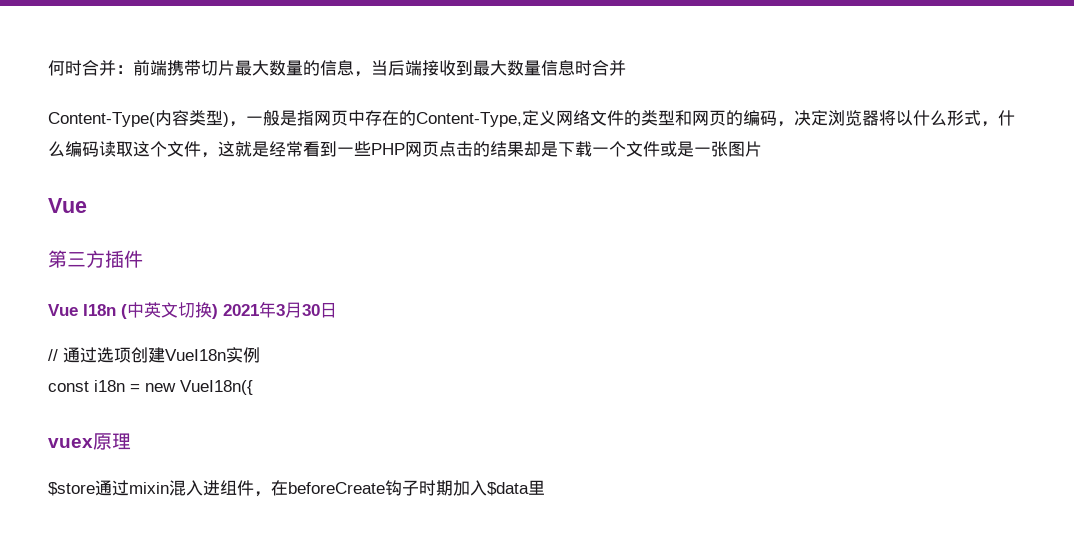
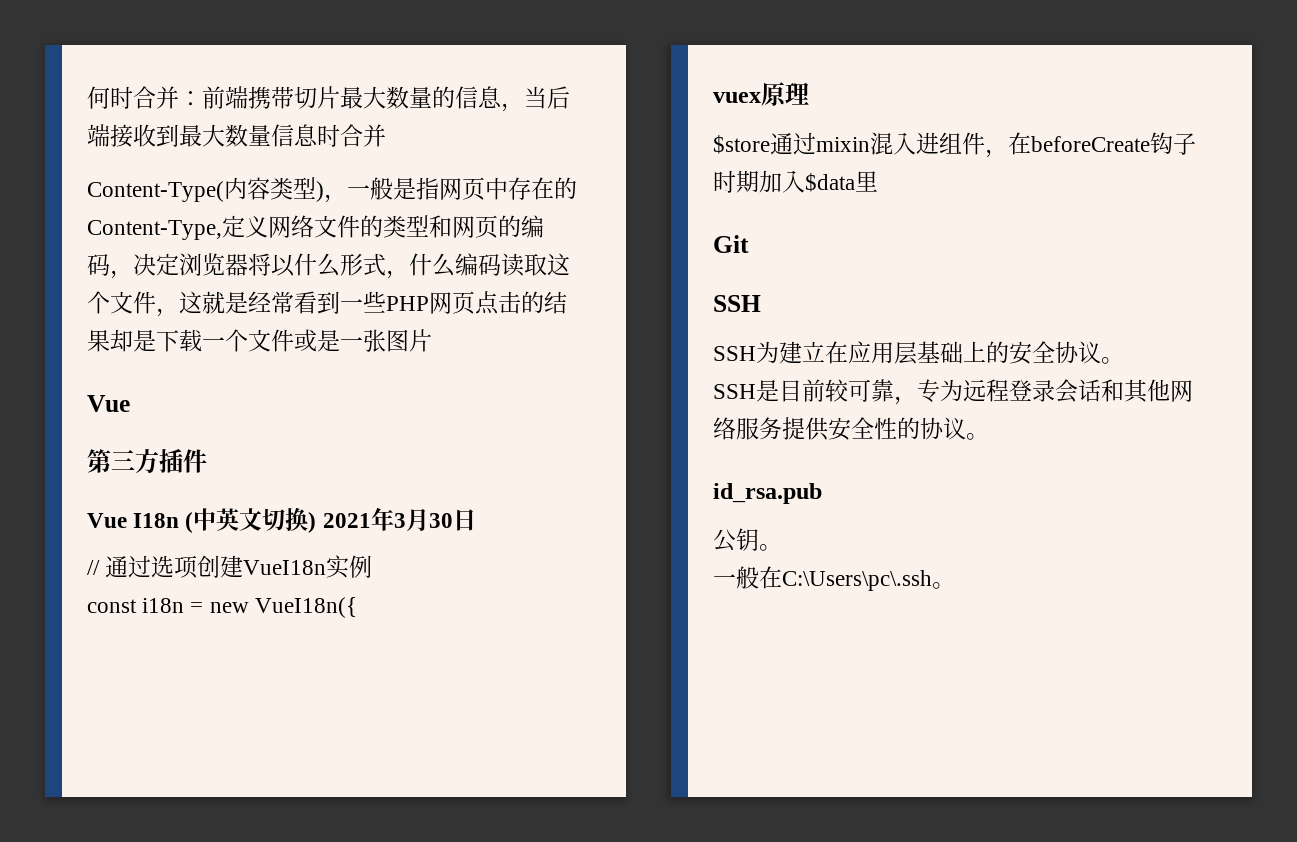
+ Git
+ SSH
+ SSH为建立在应用层基础上的安全协议。
+ SSH是目前较可靠，专为远程登录会话和其他网络服务提供安全性的协议。
+ id_rsa.pub
+ 公钥。
+ 一般在C:\Users\pc\.ssh。

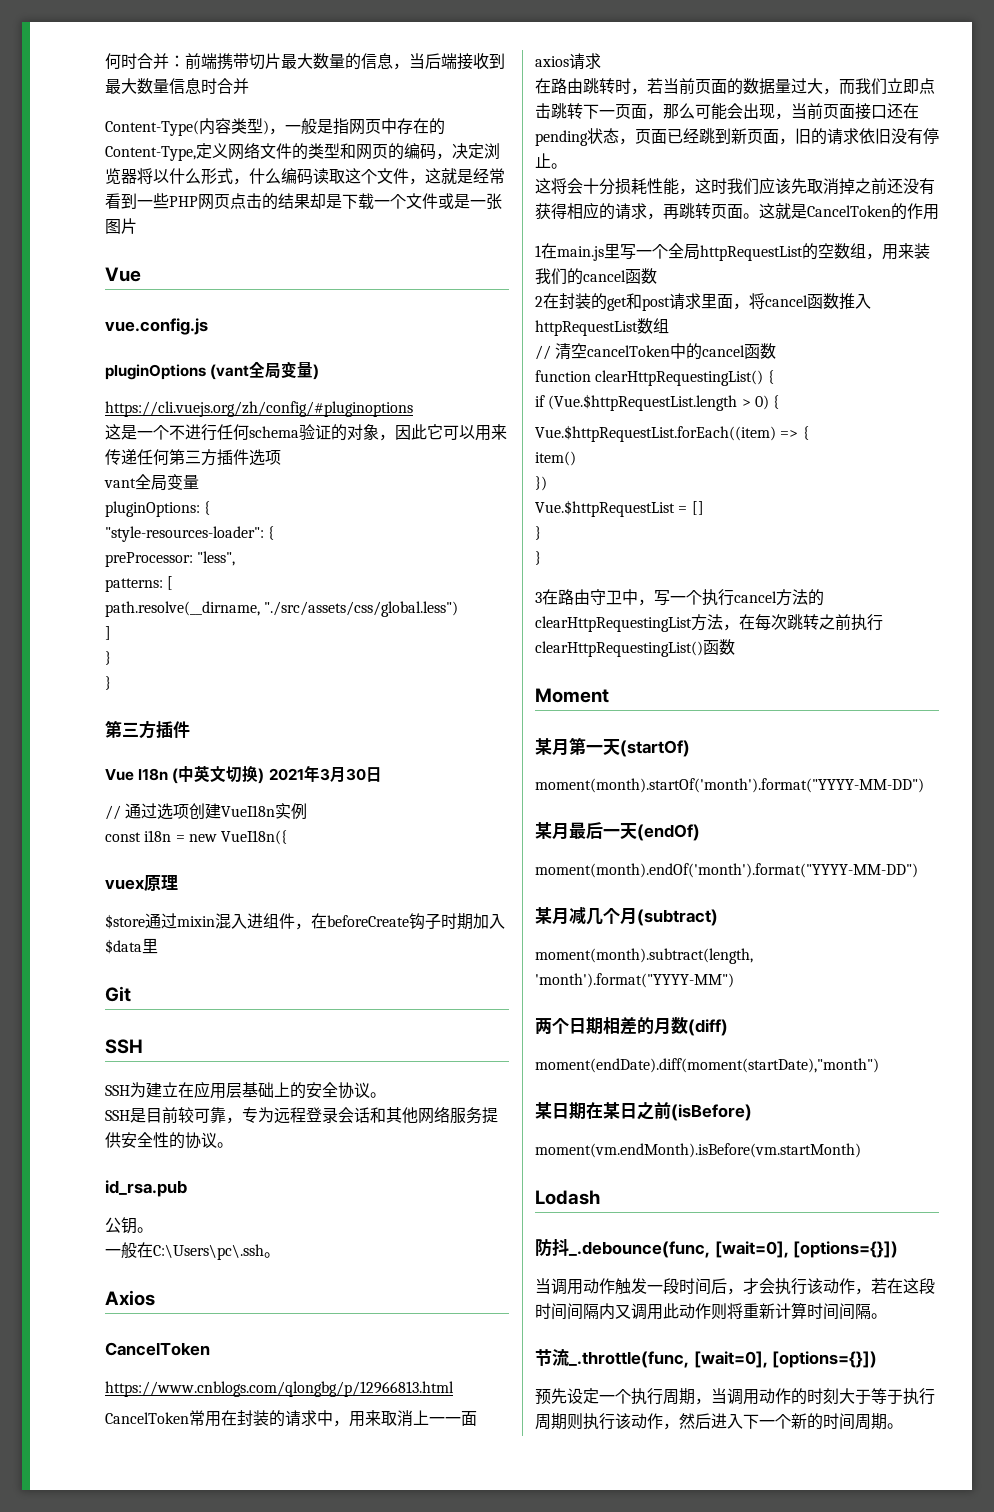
+ vue.config.js
+ pluginOptions (vant全局变量)
+ https://cli.vuejs.org/zh/config/#pluginoptions
+ 这是一个不进行任何schema验证的对象，因此它可以用来传递任何第三方插件选项
+ vant全局变量
+ pluginOptions: {
+ "style-resources-loader": {
+ preProcessor: "less",
+ patterns: [
+ path.resolve(__dirname, "./src/assets/css/global.less")
+ ]
+ }
+ }
+ Axios
+ CancelToken
+ https://www.cnblogs.com/qlongbg/p/12966813.html
+ CancelToken常用在封装的请求中，用来取消上一一面axios请求
+ 在路由跳转时，若当前页面的数据量过大，而我们立即点击跳转下一页面，那么可能会出现，当前页面接口还在pending状态，页面已经跳到新页面，旧的请求依旧没有停止。
+ 这将会十分损耗性能，这时我们应该先取消掉之前还没有获得相应的请求，再跳转页面。这就是CancelToken的作用
+ 1在main.js里写一个全局httpRequestList的空数组，用来装我们的cancel函数
+ 2在封装的get和post请求里面，将cancel函数推入httpRequestList数组
+ // 清空cancelToken中的cancel函数
+ function clearHttpRequestingList() {
+ if (Vue.$httpRequestList.length > 0) {
+ Vue.$httpRequestList.forEach((item) => {
+ item()
+ })
+ Vue.$httpRequestList = []
+ }
+ }
+ 3在路由守卫中，写一个执行cancel方法的clearHttpRequestingList方法，在每次跳转之前执行clearHttpRequestingList()函数
+ Moment
+ 某月第一天(startOf)
+ moment(month).startOf('month').format("YYYY-MM-DD")
+ 某月最后一天(endOf)
+ moment(month).endOf('month').format("YYYY-MM-DD")
+ 某月减几个月(subtract)
+ moment(month).subtract(length, 'month').format("YYYY-MM")
+ 两个日期相差的月数(diff)
+ moment(endDate).diff(moment(startDate),"month")
+ 某日期在某日之前(isBefore)
+ moment(vm.endMonth).isBefore(vm.startMonth)
+ Lodash
+ 防抖_.debounce(func, [wait=0], [options={}])
+ 当调用动作触发一段时间后，才会执行该动作，若在这段时间间隔内又调用此动作则将重新计算时间间隔。
+ 节流_.throttle(func, [wait=0], [options={}])
+ 预先设定一个执行周期，当调用动作的时刻大于等于执行周期则执行该动作，然后进入下一个新的时间周期。

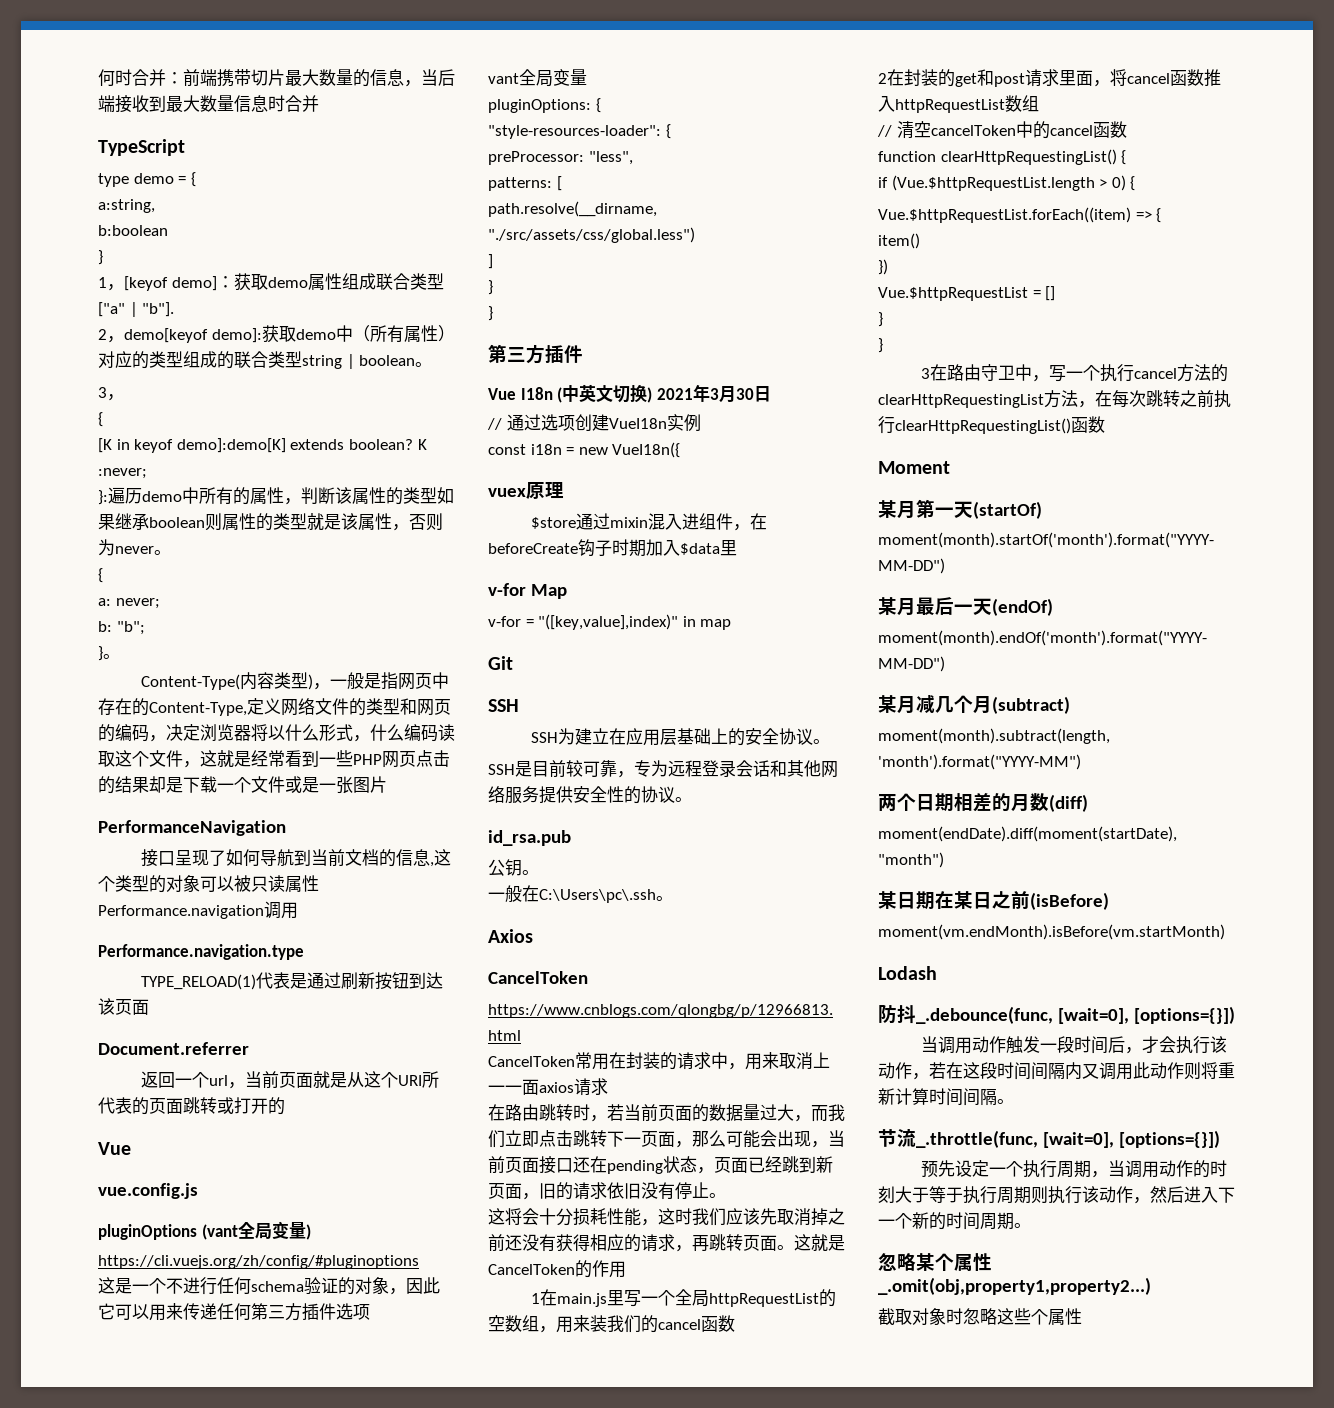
+ TypeScript
+ type demo = {
+ a:string,
+ b:boolean
+ }
+ 1，[keyof demo]：获取demo属性组成联合类型["a" | "b"].
+ 2，demo[keyof demo]:获取demo中（所有属性）对应的类型组成的联合类型string | boolean。
+ 3，
+ {
+ [K in keyof demo]:demo[K] extends boolean? K :never;
+ }:遍历demo中所有的属性，判断该属性的类型如果继承boolean则属性的类型就是该属性，否则为never。
+ {
+ a: never;
+ b: "b";
+ }。
+ PerformanceNavigation
+ 接口呈现了如何导航到当前文档的信息,这个类型的对象可以被只读属性Performance.navigation调用
+ Performance.navigation.type
+ TYPE_RELOAD(1)代表是通过刷新按钮到达该页面
+ Document.referrer
+ 返回一个url，当前页面就是从这个URI所代表的页面跳转或打开的
+ v-for Map
+ v-for = "([key,value],index)" in map
+ 忽略某个属性_.omit(obj,property1,property2...)
+ 截取对象时忽略这些个属性

